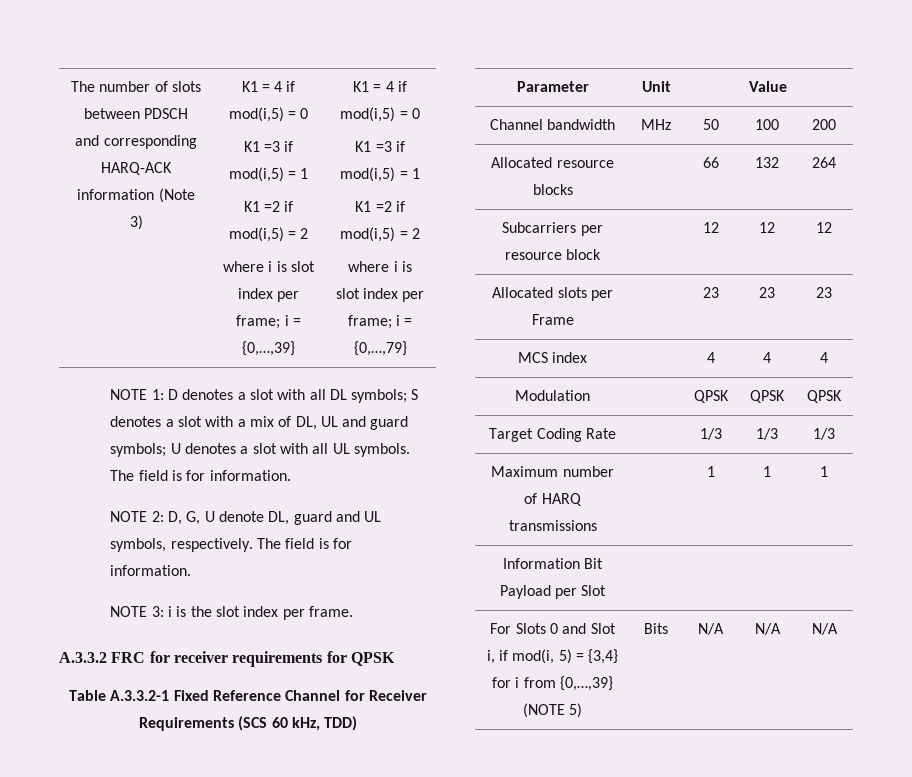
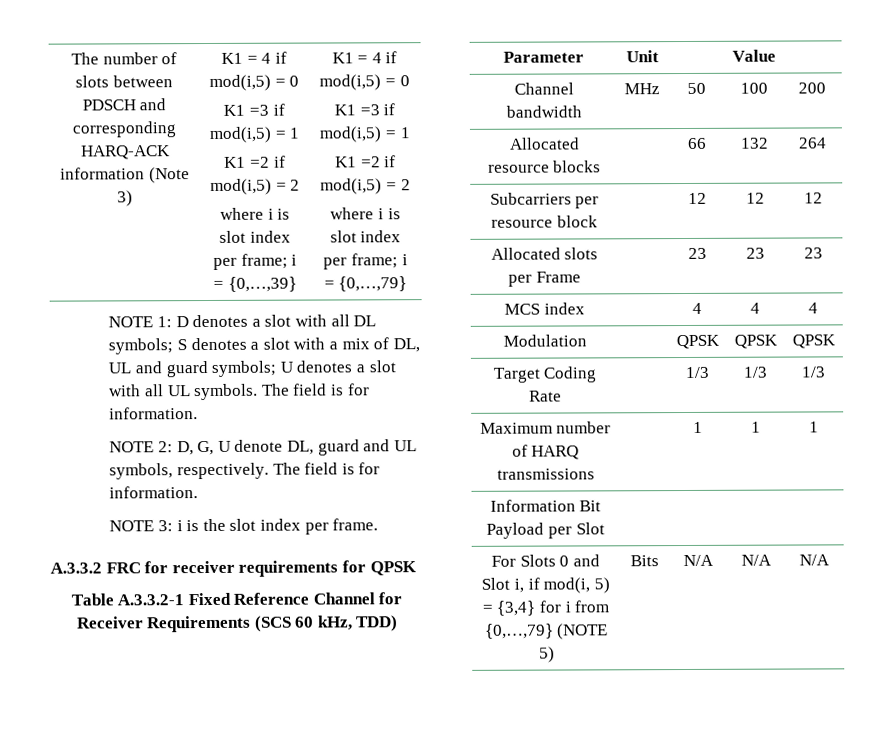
- For Slots 0 and Slot i, if mod(i, 5) = {3,4} for i from {0,…,39} (NOTE 5) | Bits | N/A | N/A | N/A
+ For Slots 0 and Slot i, if mod(i, 5) = {3,4} for i from {0,…,79} (NOTE 5) | Bits | N/A | N/A | N/A

